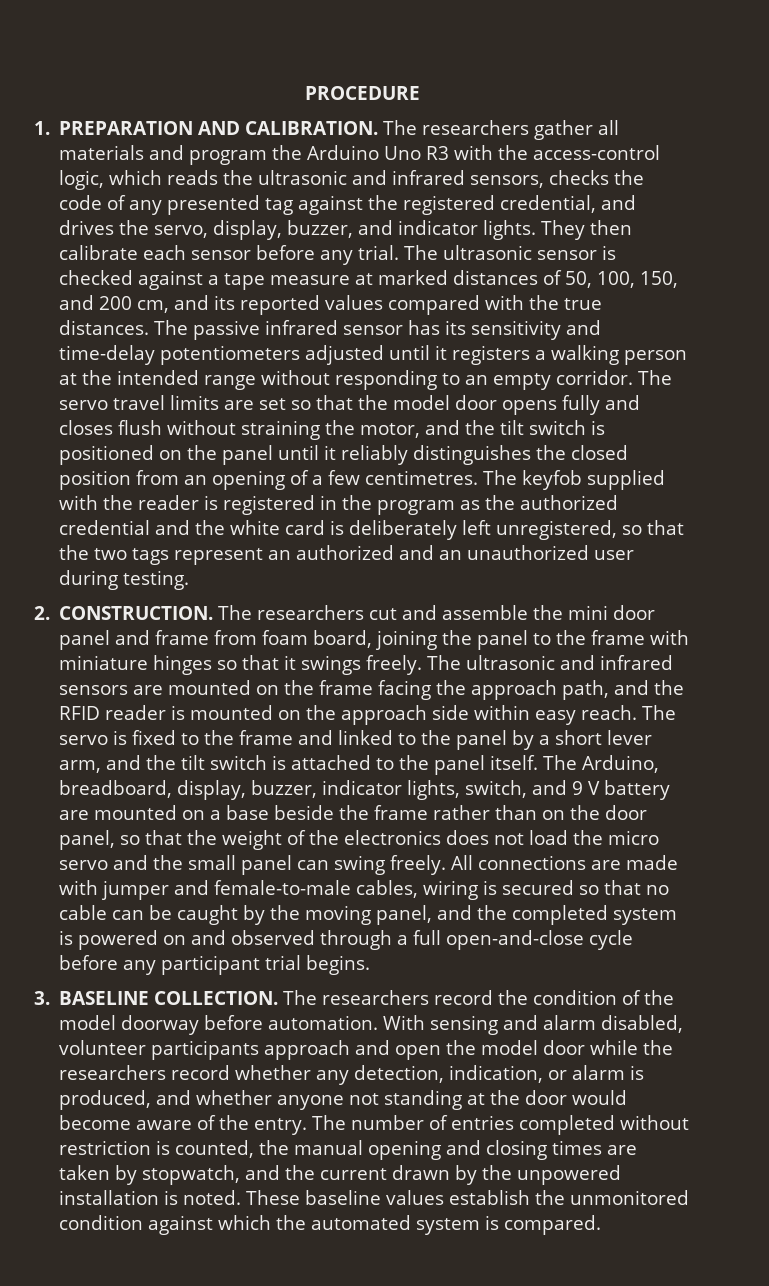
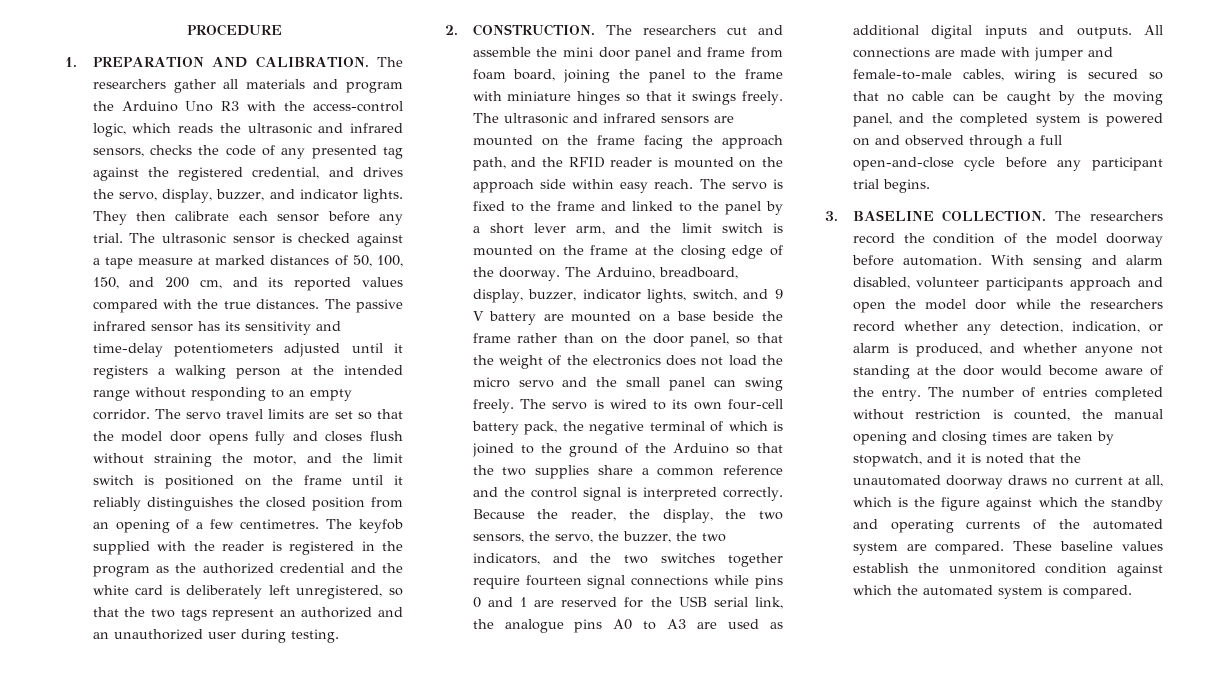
- The servo travel limits are set so that the model door opens fully and closes flush without straining the motor, and the tilt switch is positioned on the panel until it reliably distinguishes the closed position from an opening of a few centimetres.
+ The servo travel limits are set so that the model door opens fully and closes flush without straining the motor, and the limit switch is positioned on the frame until it reliably distinguishes the closed position from an opening of a few centimetres.
- The servo is fixed to the frame and linked to the panel by a short lever arm, and the tilt switch is attached to the panel itself.
+ The servo is fixed to the frame and linked to the panel by a short lever arm, and the limit switch is mounted on the frame at the closing edge of the doorway.
+ The servo is wired to its own four-cell battery pack, the negative terminal of which is joined to the ground of the Arduino so that the two supplies share a common reference and the control signal is interpreted correctly. Because the reader, the display, the two sensors, the servo, the buzzer, the two indicators, and the two switches together require fourteen signal connections while pins 0 and 1 are reserved for the USB serial link, the analogue pins A0 to A3 are used as additional digital inputs and outputs.
- The number of entries completed without restriction is counted, the manual opening and closing times are taken by stopwatch, and the current drawn by the unpowered installation is noted.
+ The number of entries completed without restriction is counted, the manual opening and closing times are taken by stopwatch, and it is noted that the unautomated doorway draws no current at all, which is the figure against which the standby and operating currents of the automated system are compared.

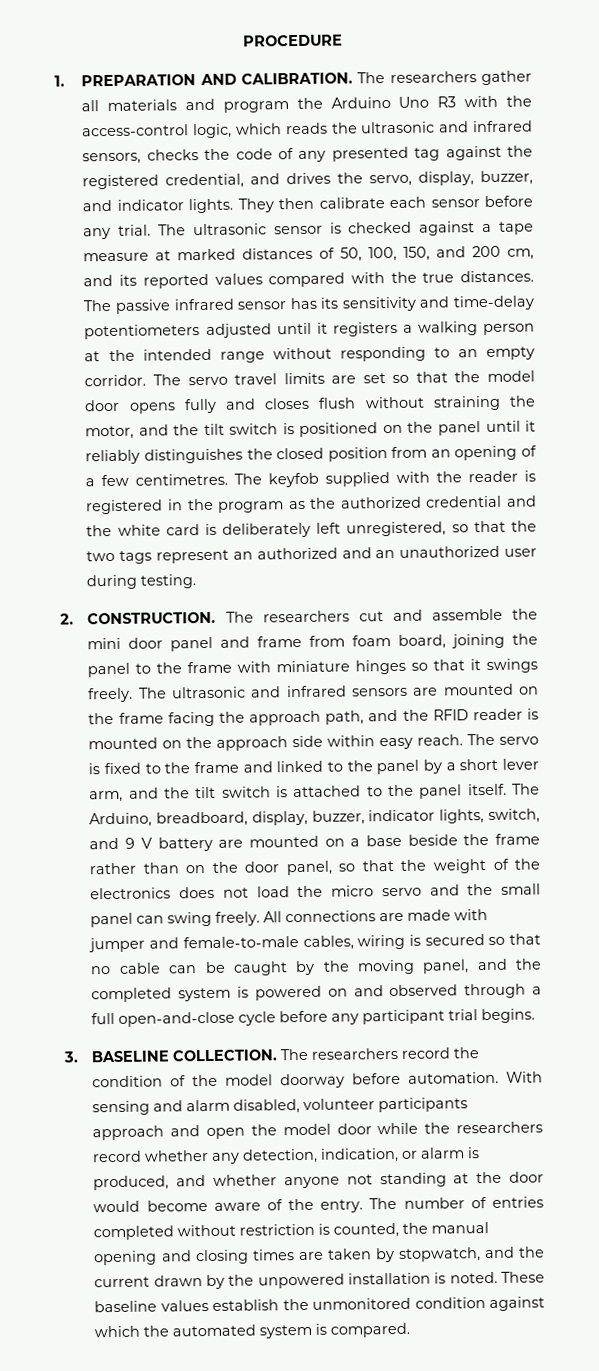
- The servo travel limits are set so that the model door opens fully and closes flush without straining the motor, and the limit switch is positioned on the frame until it reliably distinguishes the closed position from an opening of a few centimetres.
+ The servo travel limits are set so that the model door opens fully and closes flush without straining the motor, and the tilt switch is positioned on the panel until it reliably distinguishes the closed position from an opening of a few centimetres.
- The servo is fixed to the frame and linked to the panel by a short lever arm, and the limit switch is mounted on the frame at the closing edge of the doorway.
+ The servo is fixed to the frame and linked to the panel by a short lever arm, and the tilt switch is attached to the panel itself.
- The servo is wired to its own four-cell battery pack, the negative terminal of which is joined to the ground of the Arduino so that the two supplies share a common reference and the control signal is interpreted correctly. Because the reader, the display, the two sensors, the servo, the buzzer, the two indicators, and the two switches together require fourteen signal connections while pins 0 and 1 are reserved for the USB serial link, the analogue pins A0 to A3 are used as additional digital inputs and outputs.
- The number of entries completed without restriction is counted, the manual opening and closing times are taken by stopwatch, and it is noted that the unautomated doorway draws no current at all, which is the figure against which the standby and operating currents of the automated system are compared.
+ The number of entries completed without restriction is counted, the manual opening and closing times are taken by stopwatch, and the current drawn by the unpowered installation is noted.

